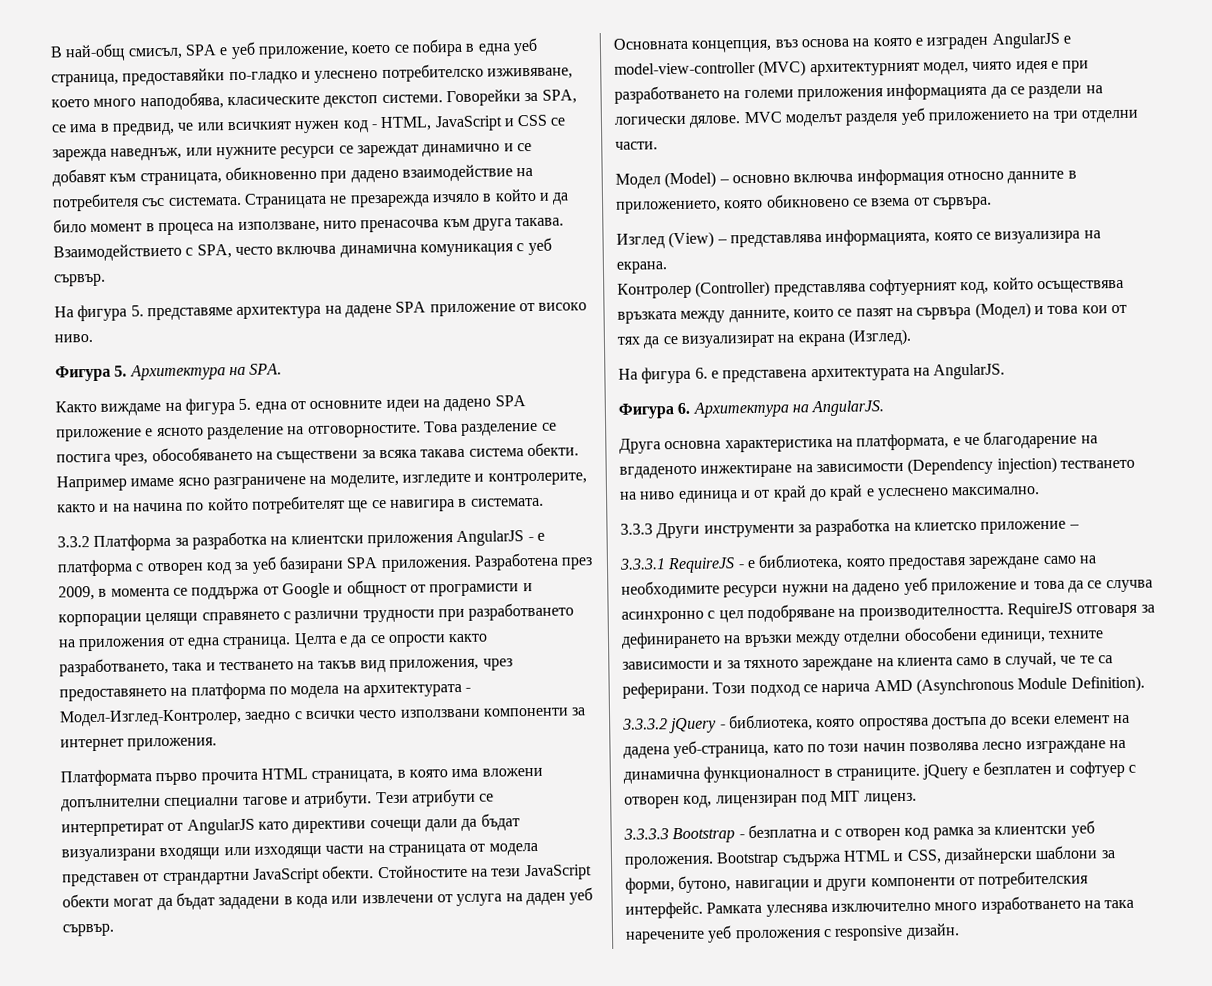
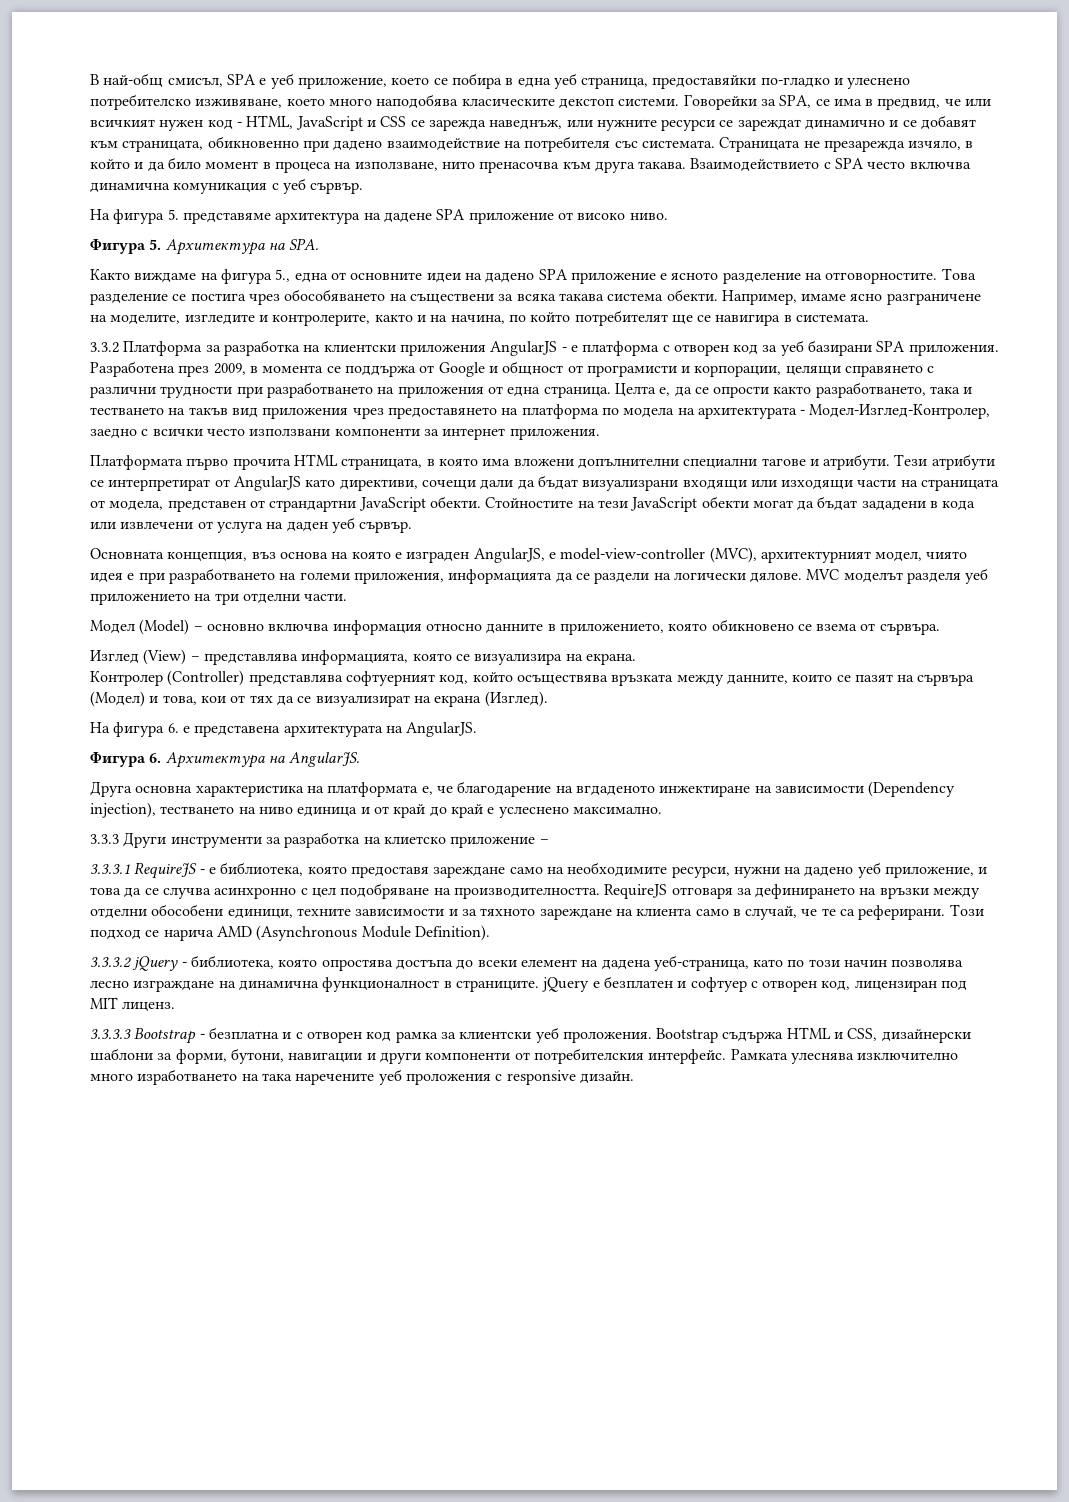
- В най-общ смисъл, SPA е уеб приложение, което се побира в една уеб страница, предоставяйки по-гладко и улеснено потребителско изживяване, което много наподобява, класическите декстоп системи.
+ В най-общ смисъл, SPA е уеб приложение, което се побира в една уеб страница, предоставяйки по-гладко и улеснено потребителско изживяване, което много наподобява класическите декстоп системи.
- Страницата не презарежда изчяло в който и да било момент в процеса на използване, нито пренасочва към друга такава.
+ Страницата не презарежда изчяло, в който и да било момент в процеса на използване, нито пренасочва към друга такава.
- Взаимодействието с SPA, често включва динамична комуникация с уеб сървър.
+ Взаимодействието с SPA често включва динамична комуникация с уеб сървър.
- Както виждаме на фигура 5. една от основните идеи на дадено SPA приложение е ясното разделение на отговорностите.
+ Както виждаме на фигура 5., една от основните идеи на дадено SPA приложение е ясното разделение на отговорностите.
- Това разделение се постига чрез, обособяването на съществени за всяка такава система обекти.
+ Това разделение се постига чрез обособяването на съществени за всяка такава система обекти.
- Например имаме ясно разграничене на моделите, изгледите и контролерите, както и на начина по който потребителят ще се навигира в системата.
+ Например, имаме ясно разграничене на моделите, изгледите и контролерите, както и на начина, по който потребителят ще се навигира в системата.
- Разработена през 2009, в момента се поддържа от Google и общност от програмисти и корпорации целящи справянето с различни трудности при разработването на приложения от една страница.
+ Разработена през 2009, в момента се поддържа от Google и общност от програмисти и корпорации, целящи справянето с различни трудности при разработването на приложения от една страница.
- Целта е да се опрости както разработването, така и тестването на такъв вид приложения, чрез предоставянето на платформа по модела на архитектурата - Модел-Изглед-Контролер, заедно с всички често използвани компоненти за интернет приложения.
+ Целта е, да се опрости както разработването, така и тестването на такъв вид приложения чрез предоставянето на платформа по модела на архитектурата - Модел-Изглед-Контролер, заедно с всички често използвани компоненти за интернет приложения.
- Тези атрибути се интерпретират от AngularJS като директиви сочещи дали да бъдат визуализрани входящи или изходящи части на страницата от модела представен от страндартни JavaScript обекти.
+ Тези атрибути се интерпретират от AngularJS като директиви, сочещи дали да бъдат визуализрани входящи или изходящи части на страницата от модела, представен от страндартни JavaScript обекти.
- Основната концепция, въз основа на която е изграден AngularJS е model-view-controller (MVC) архитектурният модел, чиято идея е при разработването на големи приложения информацията да се раздели на логически дялове.
+ Основната концепция, въз основа на която е изграден AngularJS, е model-view-controller (MVC), архитектурният модел, чиято идея е при разработването на големи приложения, информацията да се раздели на логически дялове.
- Контролер (Controller) представлява софтуерният код, който осъществява връзката между данните, които се пазят на сървъра (Модел) и това кои от тях да се визуализират на екрана (Изглед).
+ Контролер (Controller) представлява софтуерният код, който осъществява връзката между данните, които се пазят на сървъра (Модел) и това, кои от тях да се визуализират на екрана (Изглед).
- Друга основна характеристика на платформата, е че благодарение на вгдаденото инжектиране на зависимости (Dependency injection) тестването на ниво единица и от край до край е услеснено максимално.
+ Друга основна характеристика на платформата е, че благодарение на вгдаденото инжектиране на зависимости (Dependency injection), тестването на ниво единица и от край до край е услеснено максимално.
- 3.3.3.1 RequireJS - е библиотека, която предоставя зареждане само на необходимите ресурси нужни на дадено уеб приложение и това да се случва асинхронно с цел подобряване на производителността.
+ 3.3.3.1 RequireJS - е библиотека, която предоставя зареждане само на необходимите ресурси, нужни на дадено уеб приложение, и това да се случва асинхронно с цел подобряване на производителността.
- Bootstrap съдържа HTML и CSS, дизайнерски шаблони за форми, бутоно, навигации и други компоненти от потребителския интерфейс.
+ Bootstrap съдържа HTML и CSS, дизайнерски шаблони за форми, бутони, навигации и други компоненти от потребителския интерфейс.

